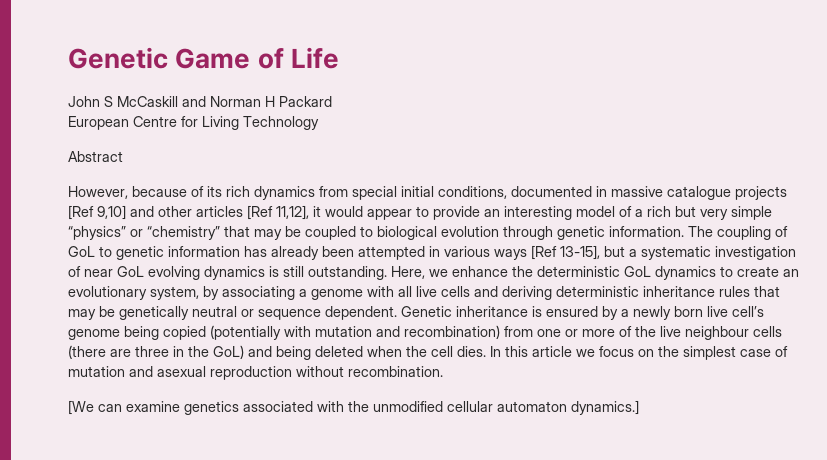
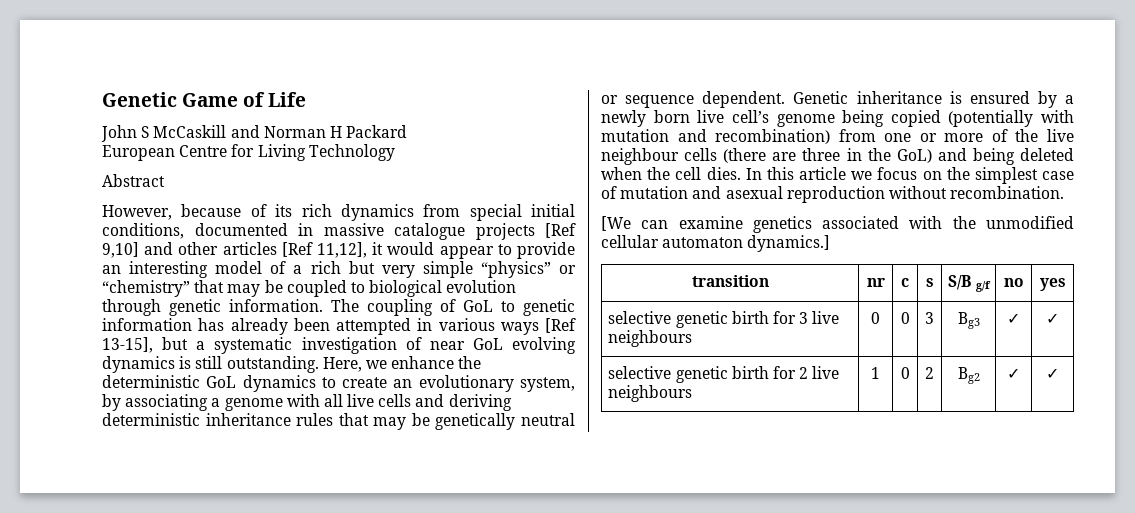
+ transition | nr | c | s | S/B g/f | no | yes
+ selective genetic birth for 3 live neighbours | 0 | 0 | 3 | Bg3 | ✓ | ✓
+ selective genetic birth for 2 live neighbours | 1 | 0 | 2 | Bg2 | ✓ | ✓

